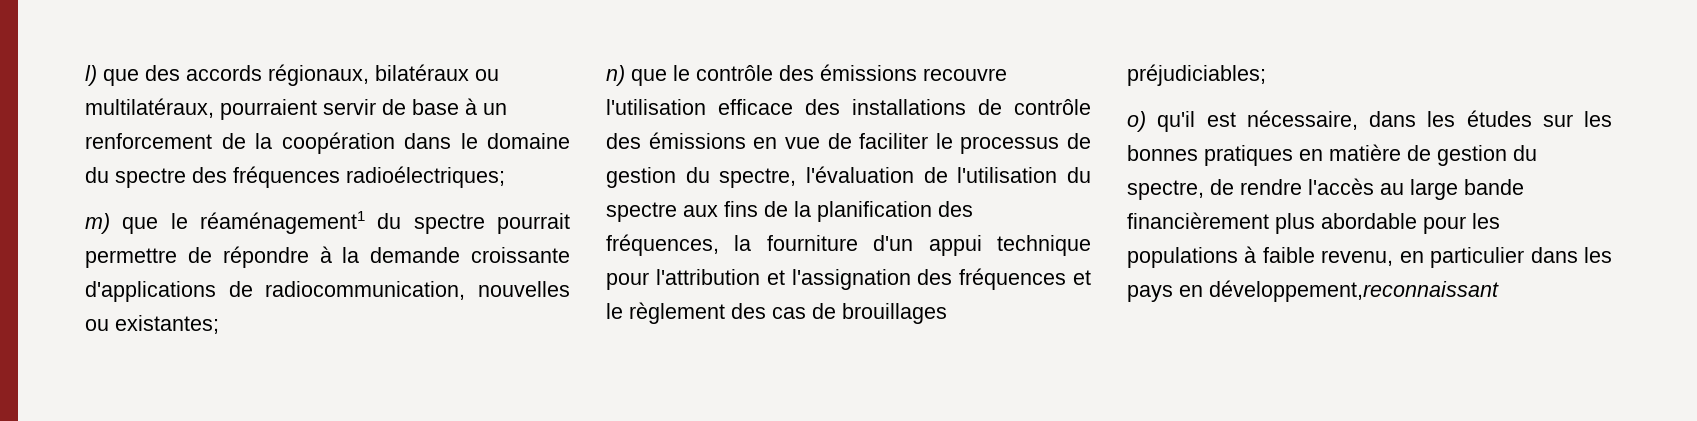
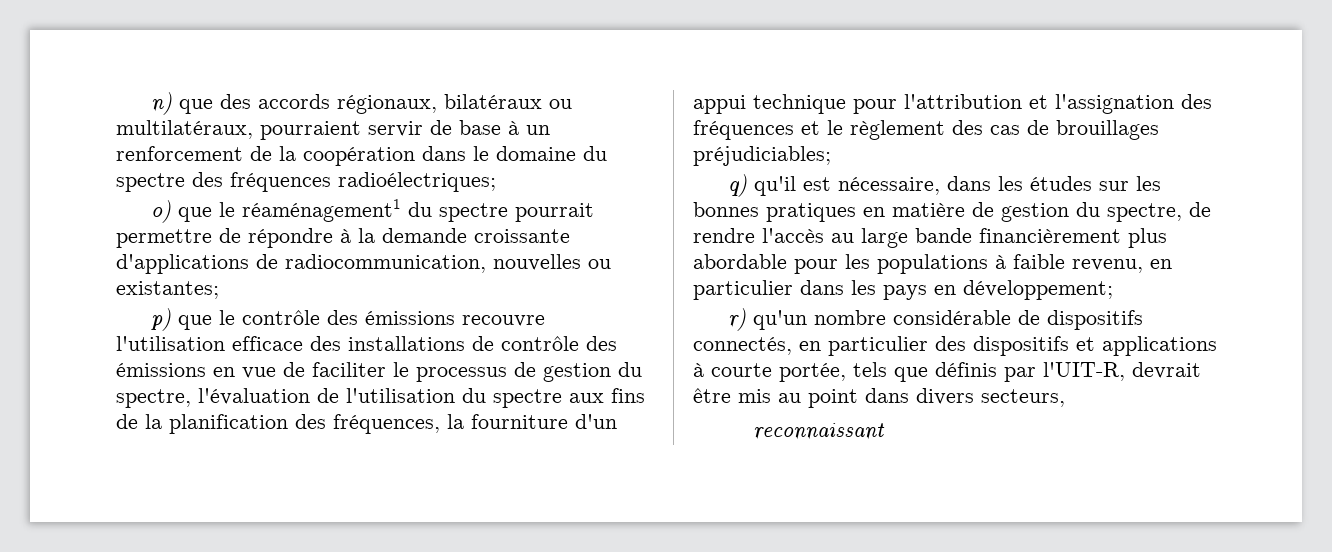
- l) que des accords régionaux, bilatéraux ou multilatéraux, pourraient servir de base à un renforcement de la coopération dans le domaine du spectre des fréquences radioélectriques;
+ n) que des accords régionaux, bilatéraux ou multilatéraux, pourraient servir de base à un renforcement de la coopération dans le domaine du spectre des fréquences radioélectriques;
- m) que le réaménagement1 du spectre pourrait permettre de répondre à la demande croissante d'applications de radiocommunication, nouvelles ou existantes;
+ o) que le réaménagement1 du spectre pourrait permettre de répondre à la demande croissante d'applications de radiocommunication, nouvelles ou existantes;
- n) que le contrôle des émissions recouvre l'utilisation efficace des installations de contrôle des émissions en vue de faciliter le processus de gestion du spectre, l'évaluation de l'utilisation du spectre aux fins de la planification des fréquences, la fourniture d'un appui technique pour l'attribution et l'assignation des fréquences et le règlement des cas de brouillages préjudiciables;
+ p) que le contrôle des émissions recouvre l'utilisation efficace des installations de contrôle des émissions en vue de faciliter le processus de gestion du spectre, l'évaluation de l'utilisation du spectre aux fins de la planification des fréquences, la fourniture d'un appui technique pour l'attribution et l'assignation des fréquences et le règlement des cas de brouillages préjudiciables;
- o) qu'il est nécessaire, dans les études sur les bonnes pratiques en matière de gestion du spectre, de rendre l'accès au large bande financièrement plus abordable pour les populations à faible revenu, en particulier dans les pays en développement,reconnaissant
+ q) qu'il est nécessaire, dans les études sur les bonnes pratiques en matière de gestion du spectre, de rendre l'accès au large bande financièrement plus abordable pour les populations à faible revenu, en particulier dans les pays en développement;
+ r) qu'un nombre considérable de dispositifs connectés, en particulier des dispositifs et applications à courte portée, tels que définis par l'UIT-R, devrait être mis au point dans divers secteurs,
+ reconnaissant

